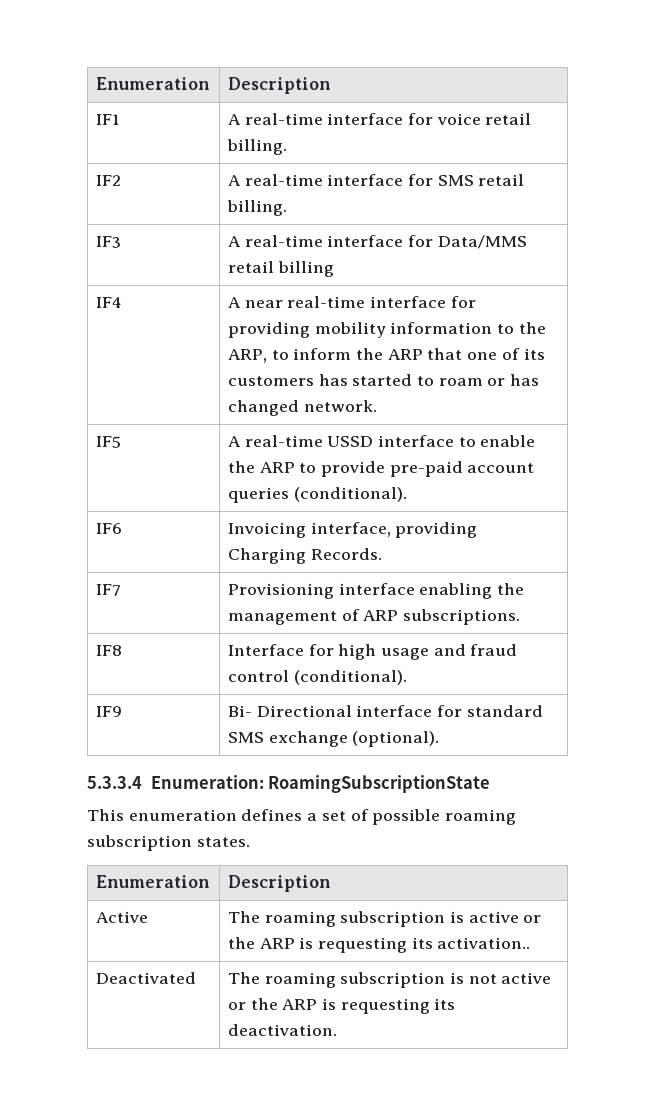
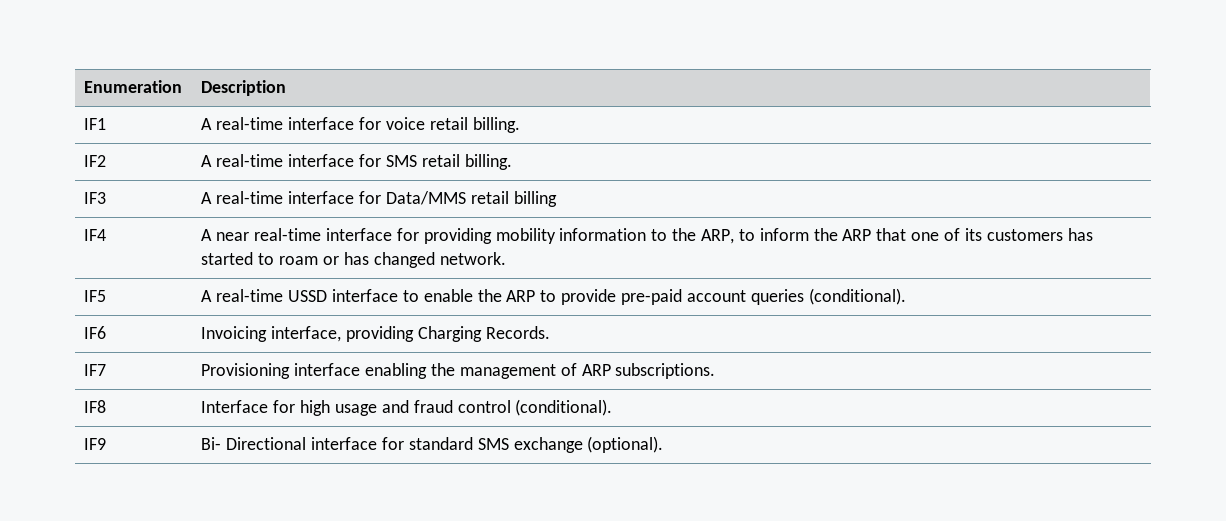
- 5.3.3.4 Enumeration: RoamingSubscriptionState
- This enumeration defines a set of possible roaming subscription states.
- Enumeration | Description
- Active | The roaming subscription is active or the ARP is requesting its activation..
- Deactivated | The roaming subscription is not active or the ARP is requesting its deactivation.

